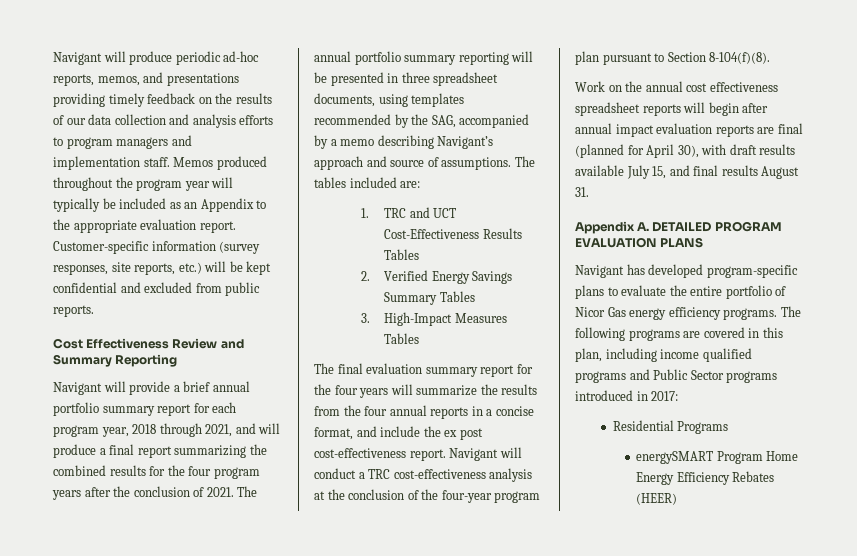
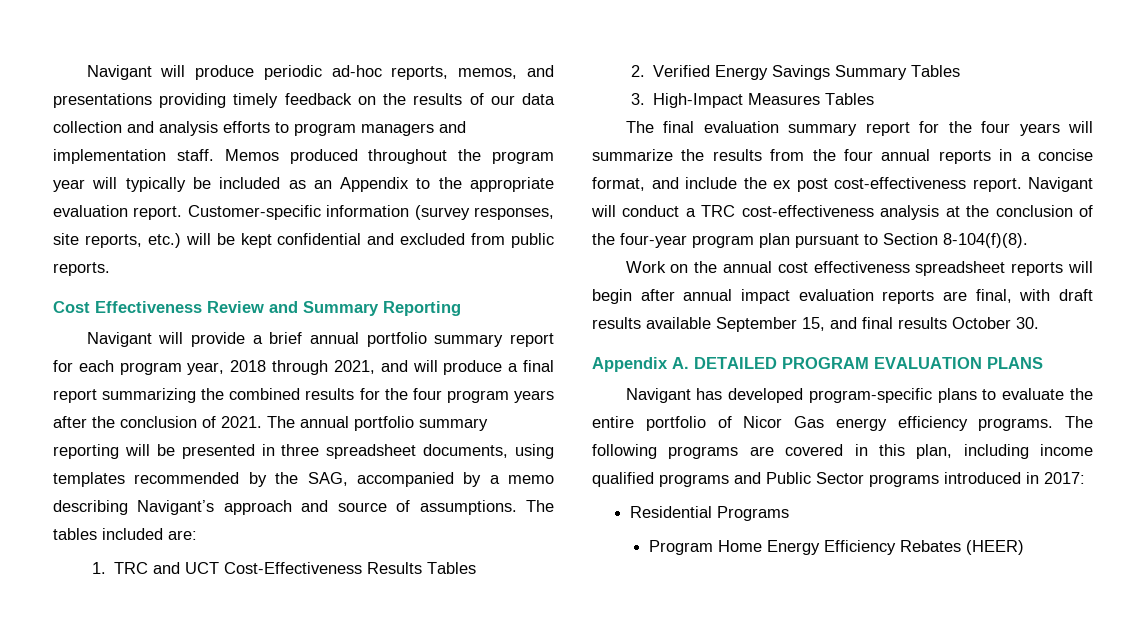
- Work on the annual cost effectiveness spreadsheet reports will begin after annual impact evaluation reports are final (planned for April 30), with draft results available July 15, and final results August 31.
+ Work on the annual cost effectiveness spreadsheet reports will begin after annual impact evaluation reports are final, with draft results available September 15, and final results October 30.
- energySMART Program Home Energy Efficiency Rebates (HEER)
+ Program Home Energy Efficiency Rebates (HEER)

